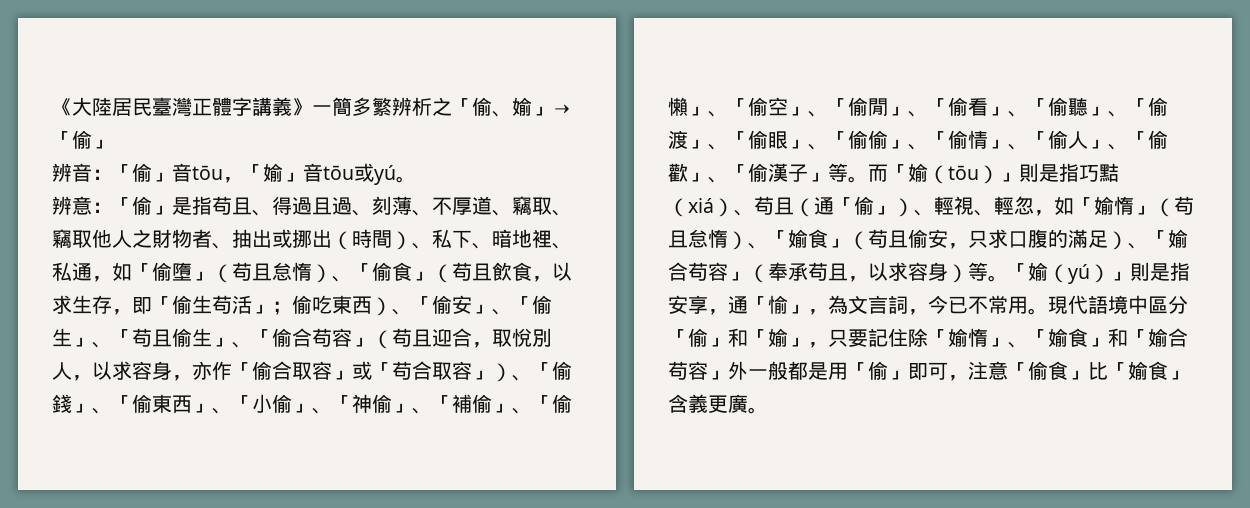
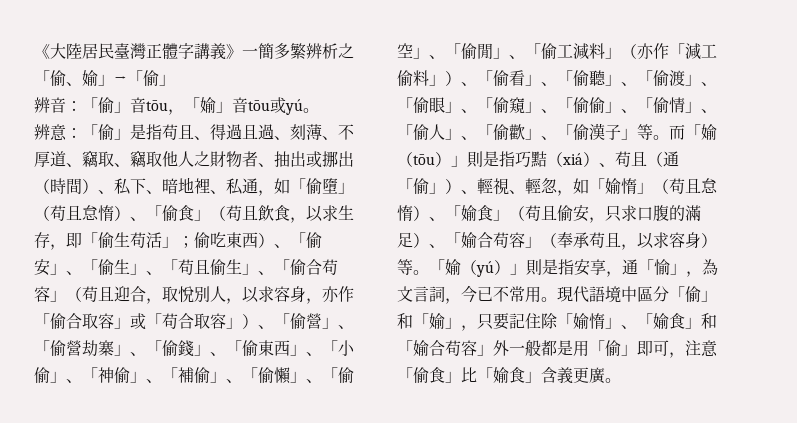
- 偷吃東西）、「偷安」、「偷生」、「苟且偷生」、「偷合苟容」（苟且迎合，取悅別人，以求容身，亦作「偷合取容」或「苟合取容」）、「偷錢」、「偷東西」、「小偷」、「神偷」、「補偷」、「偷懶」、「偷空」、「偷閒」、「偷看」、「偷聽」、「偷渡」、「偷眼」、「偷偷」、「偷情」、「偷人」、「偷歡」、「偷漢子」等。
+ 偷吃東西）、「偷安」、「偷生」、「苟且偷生」、「偷合苟容」（苟且迎合，取悅別人，以求容身，亦作「偷合取容」或「苟合取容」）、「偷營」、「偷營劫寨」、「偷錢」、「偷東西」、「小偷」、「神偷」、「補偷」、「偷懶」、「偷空」、「偷閒」、「偷工減料」（亦作「減工偷料」）、「偷看」、「偷聽」、「偷渡」、「偷眼」、「偷窺」、「偷偷」、「偷情」、「偷人」、「偷歡」、「偷漢子」等。

